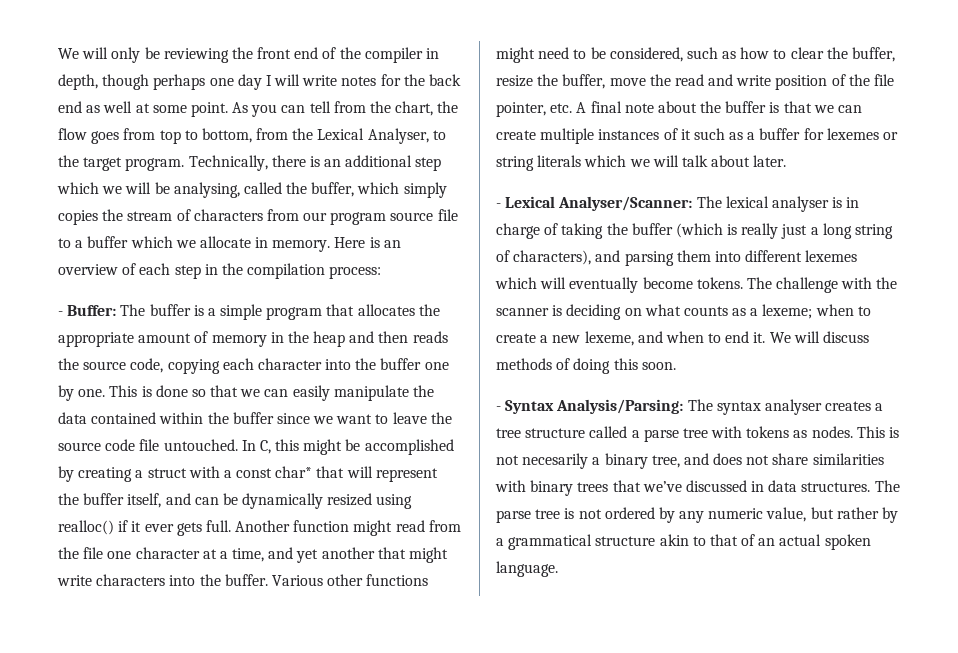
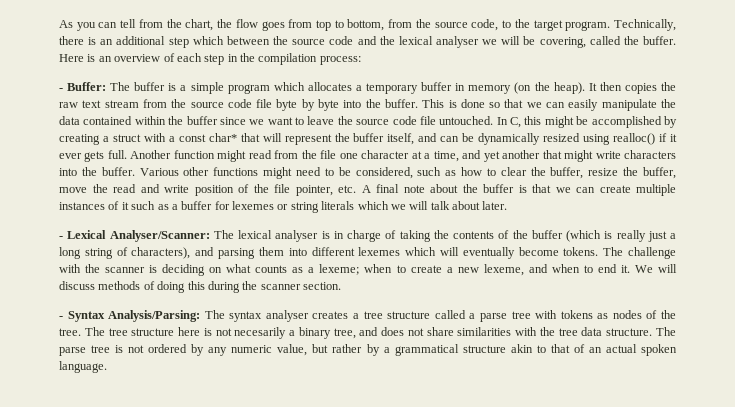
- We will only be reviewing the front end of the compiler in depth, though perhaps one day I will write notes for the back end as well at some point. As you can tell from the chart, the flow goes from top to bottom, from the Lexical Analyser, to the target program.
+ As you can tell from the chart, the flow goes from top to bottom, from the source code, to the target program.
- Technically, there is an additional step which we will be analysing, called the buffer, which simply copies the stream of characters from our program source file to a buffer which we allocate in memory.
+ Technically, there is an additional step which between the source code and the lexical analyser we will be covering, called the buffer.
- - Buffer: The buffer is a simple program that allocates the appropriate amount of memory in the heap and then reads the source code, copying each character into the buffer one by one.
+ - Buffer: The buffer is a simple program which allocates a temporary buffer in memory (on the heap). It then copies the raw text stream from the source code file byte by byte into the buffer.
- - Lexical Analyser/Scanner: The lexical analyser is in charge of taking the buffer (which is really just a long string of characters), and parsing them into different lexemes which will eventually become tokens.
+ - Lexical Analyser/Scanner: The lexical analyser is in charge of taking the contents of the buffer (which is really just a long string of characters), and parsing them into different lexemes which will eventually become tokens.
- We will discuss methods of doing this soon.
+ We will discuss methods of doing this during the scanner section.
- - Syntax Analysis/Parsing: The syntax analyser creates a tree structure called a parse tree with tokens as nodes. This is not necesarily a binary tree, and does not share similarities with binary trees that we’ve discussed in data structures.
+ - Syntax Analysis/Parsing: The syntax analyser creates a tree structure called a parse tree with tokens as nodes of the tree. The tree structure here is not necesarily a binary tree, and does not share similarities with the tree data structure.

